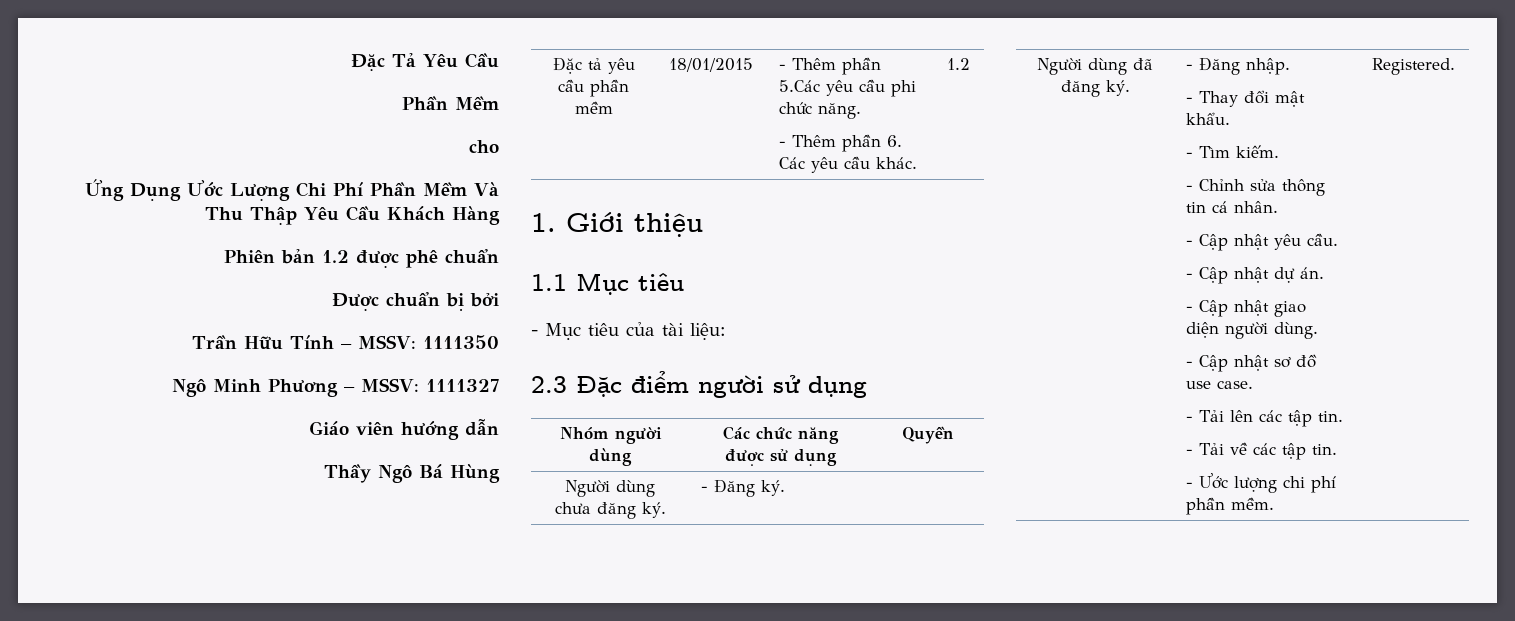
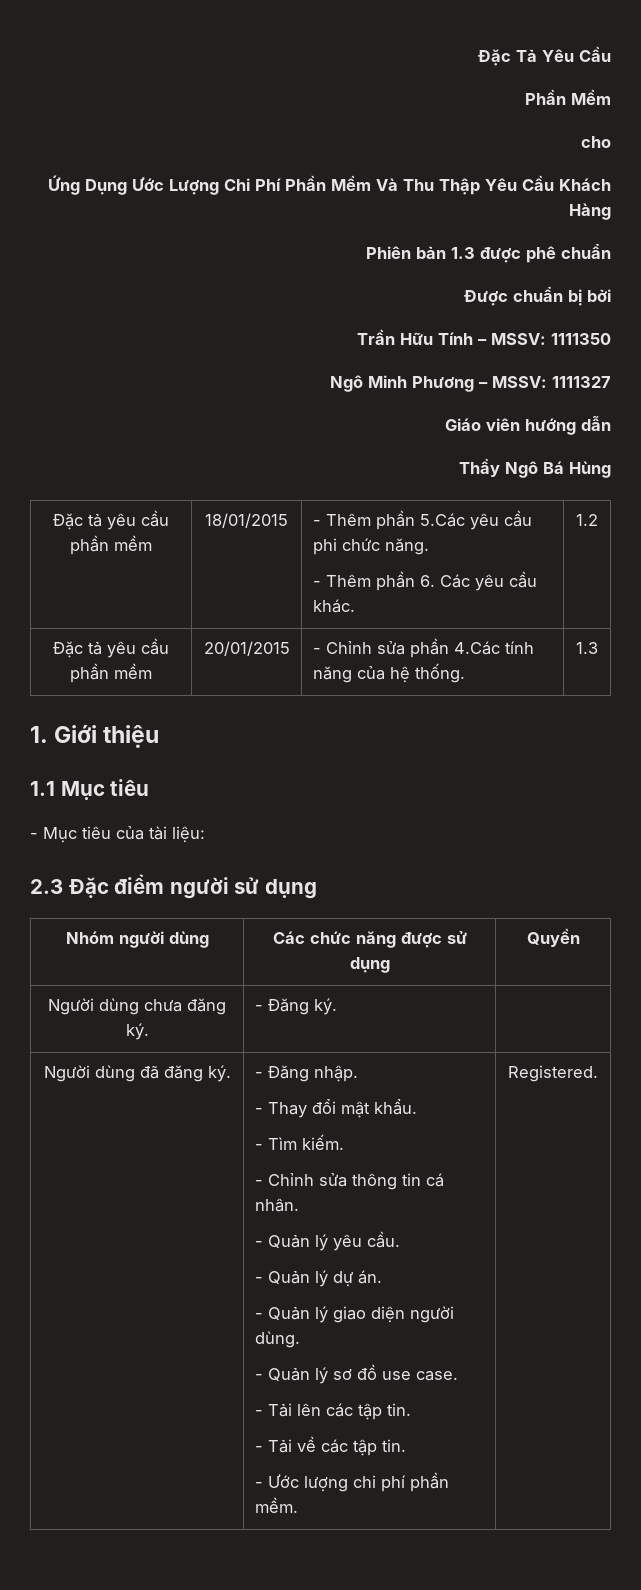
- Phiên bản 1.2 được phê chuẩn
+ Phiên bản 1.3 được phê chuẩn
+ Đặc tả yêu cầu phần mềm | 20/01/2015 | - Chỉnh sửa phần 4.Các tính năng của hệ thống. | 1.3
- - Cập nhật yêu cầu.
+ - Quản lý yêu cầu.
- - Cập nhật dự án.
+ - Quản lý dự án.
- - Cập nhật giao diện người dùng.
+ - Quản lý giao diện người dùng.
- - Cập nhật sơ đồ use case.
+ - Quản lý sơ đồ use case.

